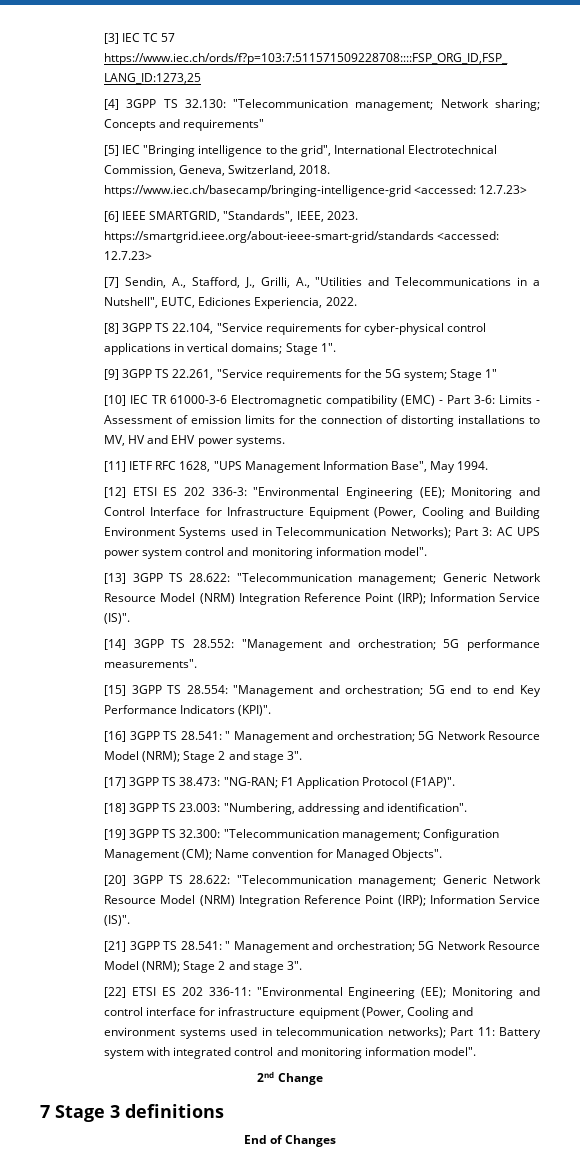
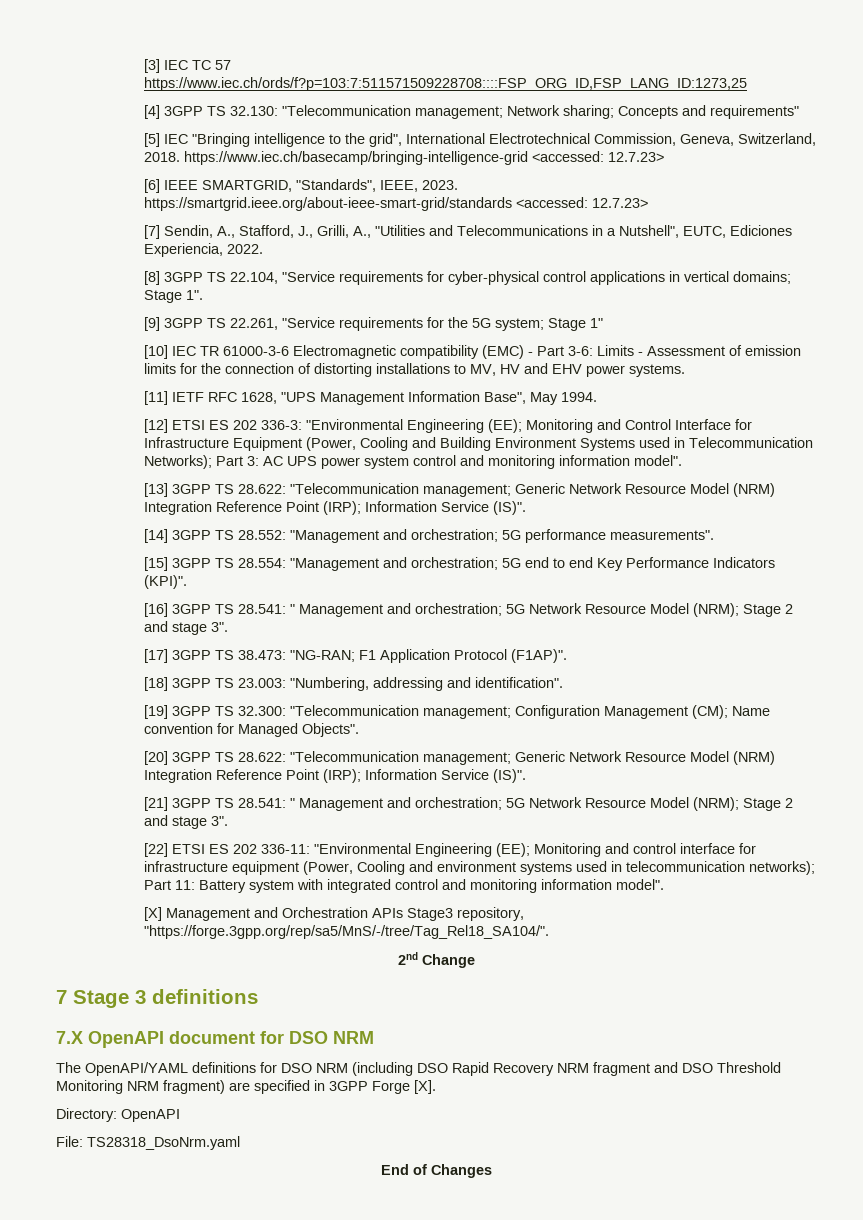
+ [X] Management and Orchestration APIs Stage3 repository, "https://forge.3gpp.org/rep/sa5/MnS/-/tree/Tag_Rel18_SA104/".
+ 7.X OpenAPI document for DSO NRM
+ The OpenAPI/YAML definitions for DSO NRM (including DSO Rapid Recovery NRM fragment and DSO Threshold Monitoring NRM fragment) are specified in 3GPP Forge [X].
+ Directory: OpenAPI
+ File: TS28318_DsoNrm.yaml

